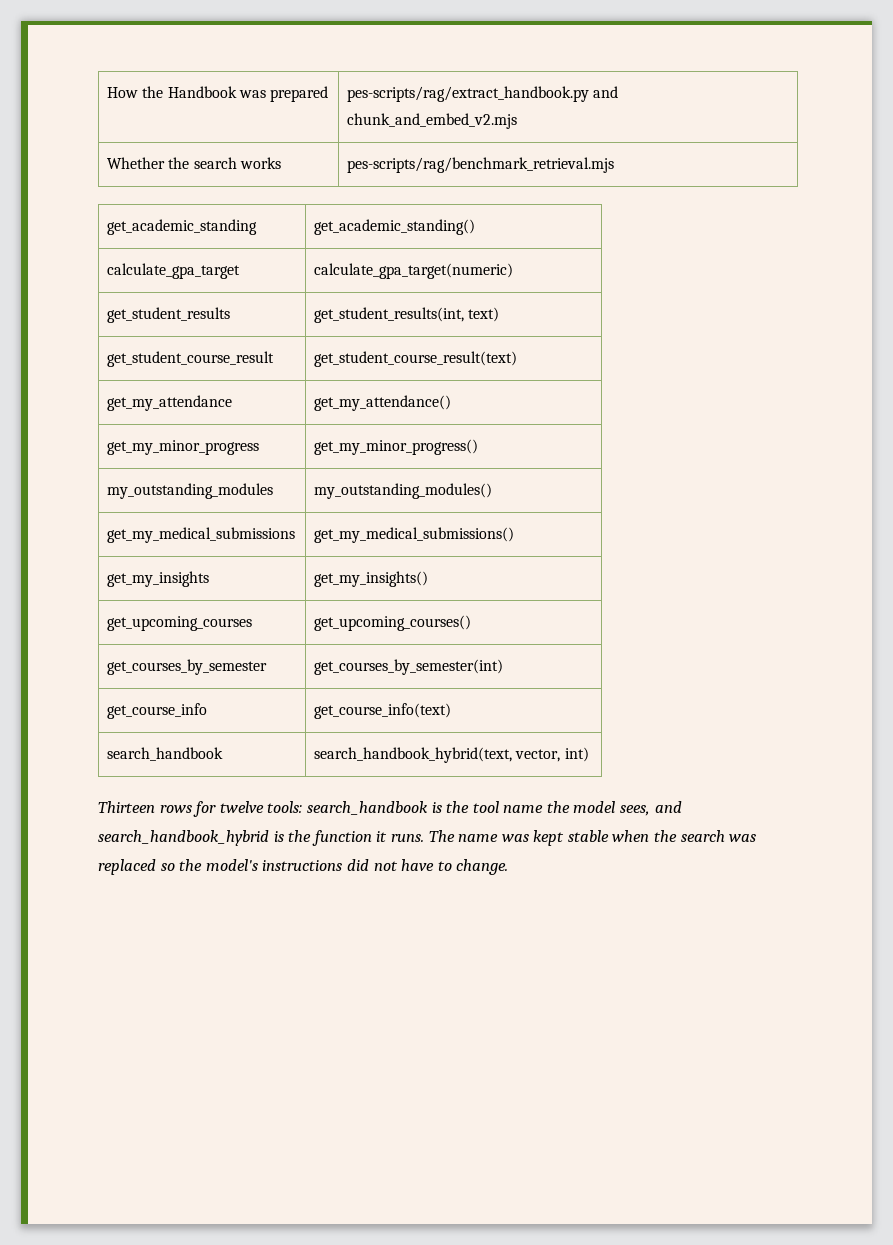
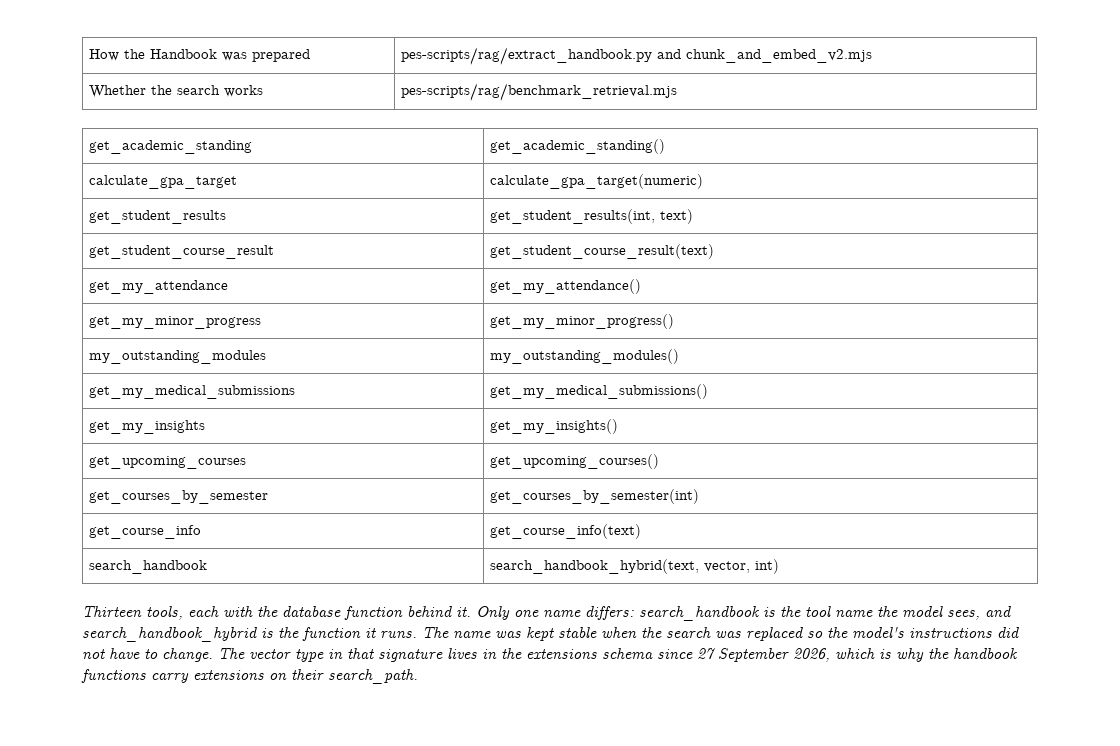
- Thirteen rows for twelve tools: search_handbook is the tool name the model sees, and search_handbook_hybrid is the function it runs.
+ Thirteen tools, each with the database function behind it. Only one name differs: search_handbook is the tool name the model sees, and search_handbook_hybrid is the function it runs.
+ The vector type in that signature lives in the extensions schema since 27 September 2026, which is why the handbook functions carry extensions on their search_path.

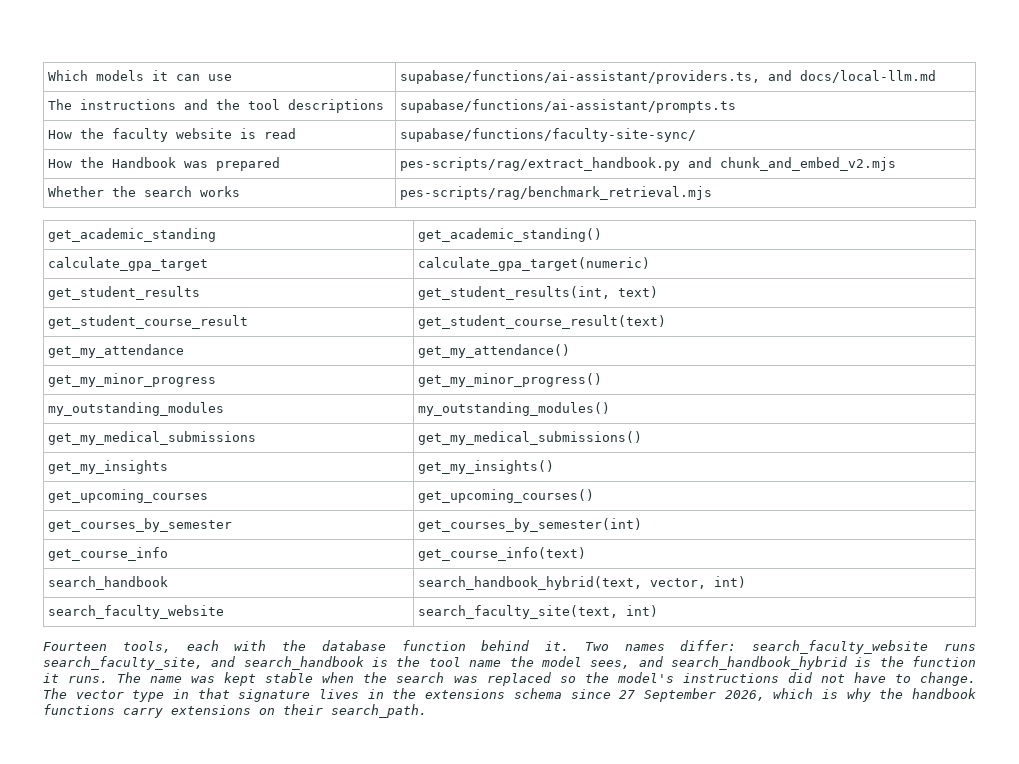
+ Which models it can use | supabase/functions/ai-assistant/providers.ts, and docs/local-llm.md
+ The instructions and the tool descriptions | supabase/functions/ai-assistant/prompts.ts
+ How the faculty website is read | supabase/functions/faculty-site-sync/
- Thirteen tools, each with the database function behind it.
+ search_faculty_website | search_faculty_site(text, int)
+ Fourteen tools, each with the database function behind it.
- Only one name differs: search_handbook is the tool name the model sees, and search_handbook_hybrid is the function it runs.
+ Two names differ: search_faculty_website runs search_faculty_site, and search_handbook is the tool name the model sees, and search_handbook_hybrid is the function it runs.

